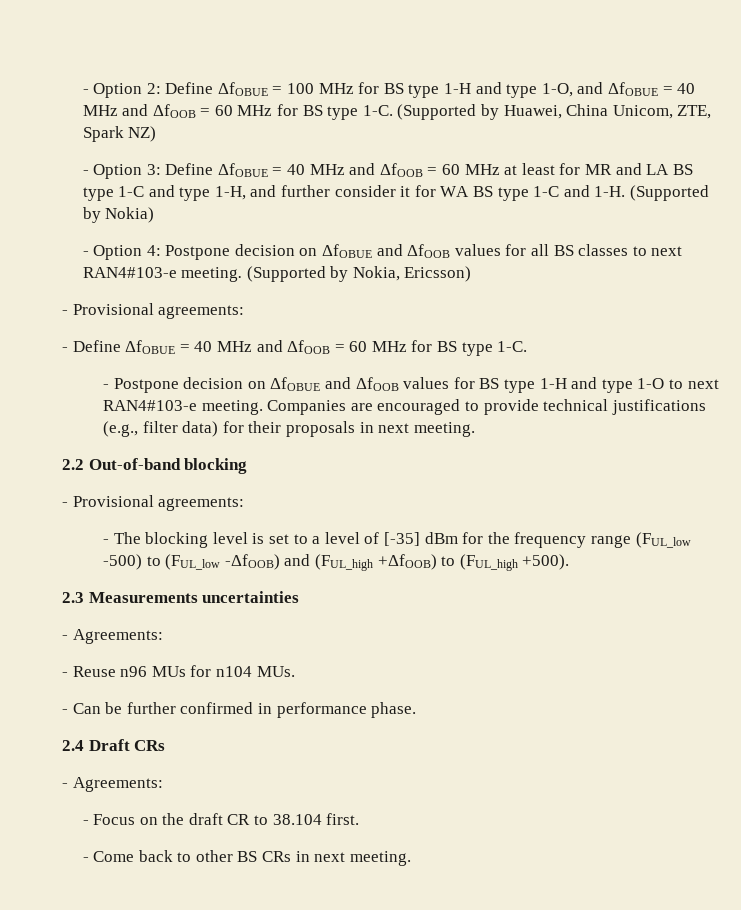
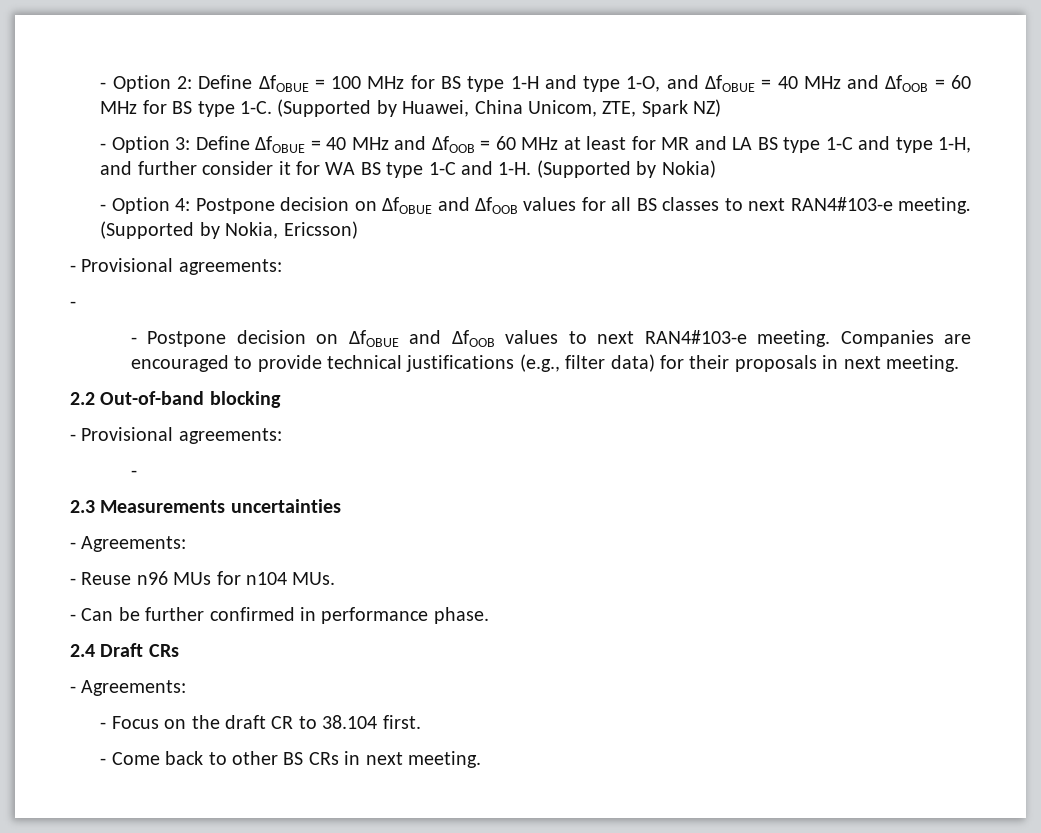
  (Supported by Nokia, Ericsson)
  - Provisional agreements:
- - Define ΔfOBUE = 40 MHz and ΔfOOB = 60 MHz for BS type 1-C.
+ -
- - Postpone decision on ΔfOBUE and ΔfOOB values for BS type 1-H and type 1-O to next RAN4#103-e meeting.
+ - Postpone decision on ΔfOBUE and ΔfOOB values to next RAN4#103-e meeting.
  2.2 Out-of-band blocking
  - Provisional agreements:
- - The blocking level is set to a level of [-35] dBm for the frequency range (FUL_low -500) to (FUL_low -ΔfOOB) and (FUL_high +ΔfOOB) to (FUL_high +500).
+ -

